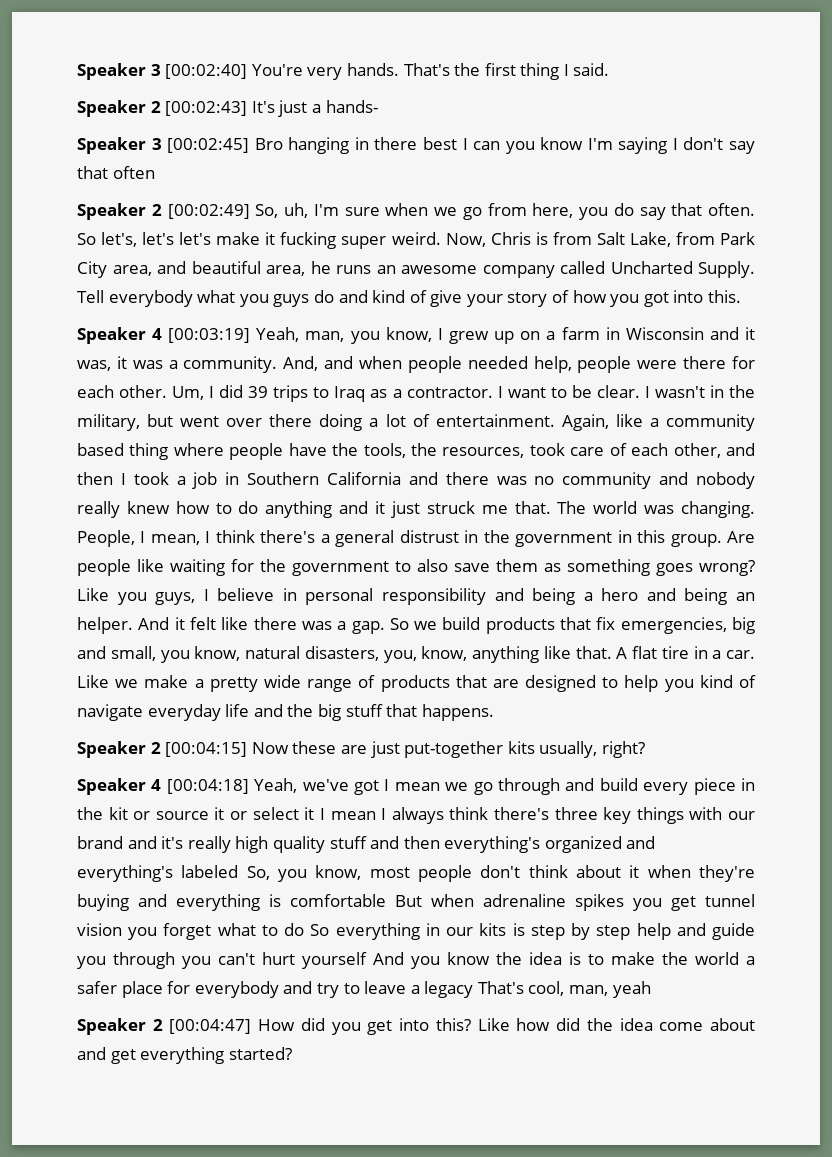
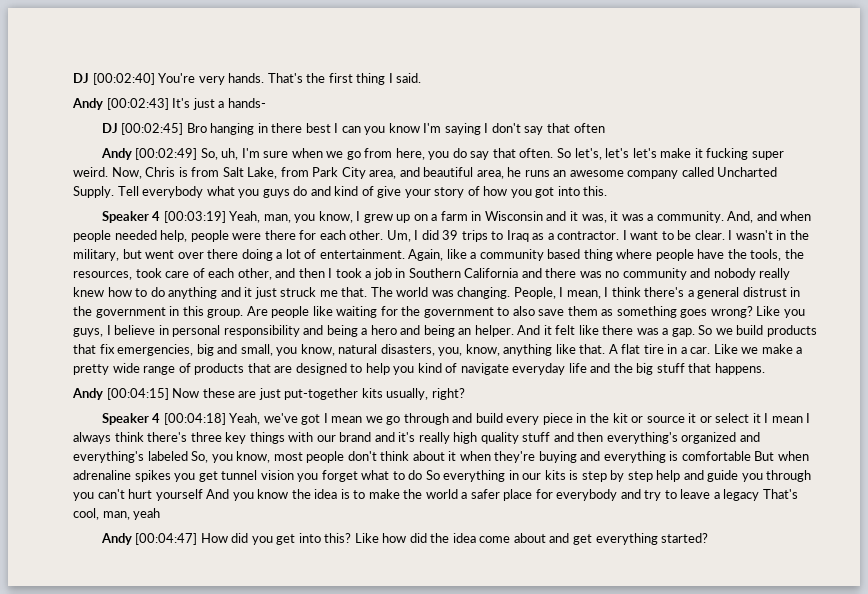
- Speaker 3 [00:02:40] You're very hands.
+ DJ [00:02:40] You're very hands.
- Speaker 2 [00:02:43] It's just a hands-
+ Andy [00:02:43] It's just a hands-
- Speaker 3 [00:02:45] Bro hanging in there best I can you know I'm saying I don't say that often
+ DJ [00:02:45] Bro hanging in there best I can you know I'm saying I don't say that often
- Speaker 2 [00:02:49] So, uh, I'm sure when we go from here, you do say that often.
+ Andy [00:02:49] So, uh, I'm sure when we go from here, you do say that often.
- Speaker 2 [00:04:15] Now these are just put-together kits usually, right?
+ Andy [00:04:15] Now these are just put-together kits usually, right?
- Speaker 2 [00:04:47] How did you get into this?
+ Andy [00:04:47] How did you get into this?

